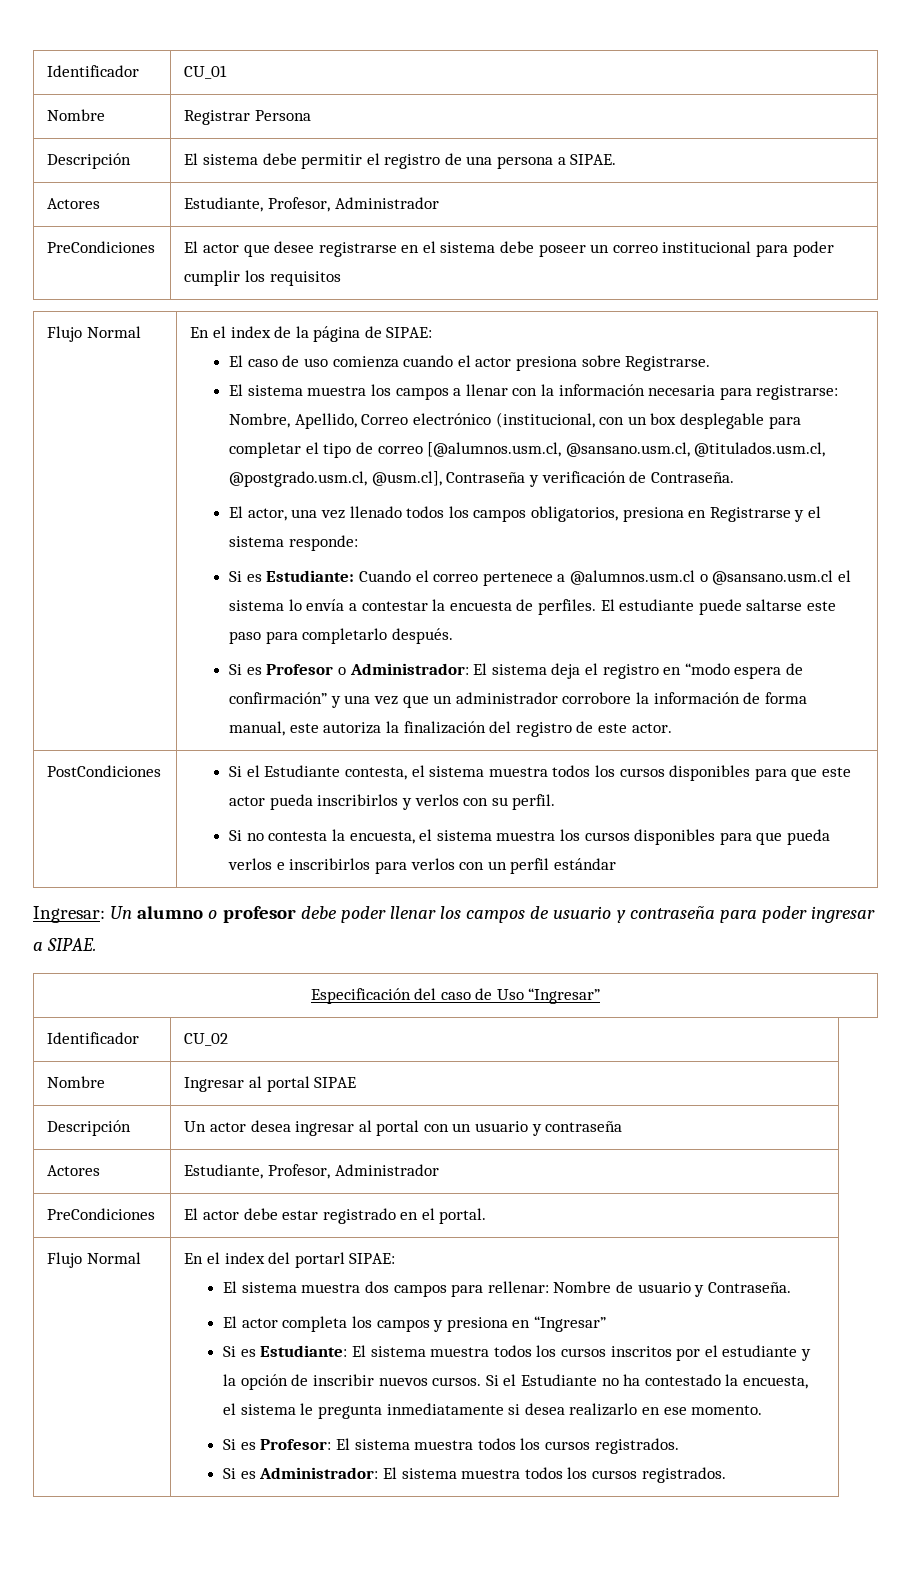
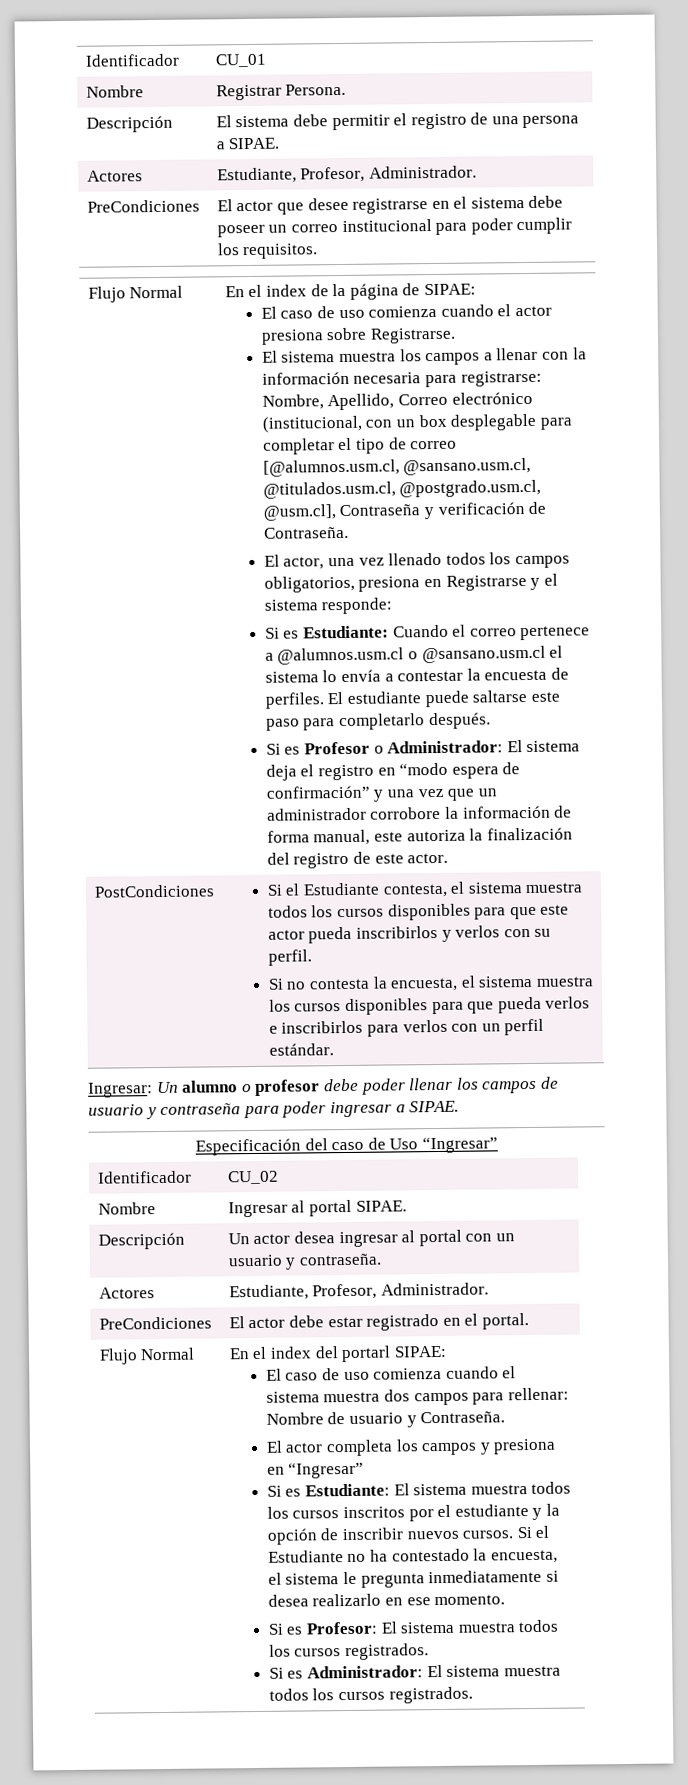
- Nombre | Registrar Persona
+ Nombre | Registrar Persona.
  Descripción | El sistema debe permitir el registro de una persona a SIPAE.
- Actores | Estudiante, Profesor, Administrador
+ Actores | Estudiante, Profesor, Administrador.
- PreCondiciones | El actor que desee registrarse en el sistema debe poseer un correo institucional para poder cumplir los requisitos
+ PreCondiciones | El actor que desee registrarse en el sistema debe poseer un correo institucional para poder cumplir los requisitos.
- Si no contesta la encuesta, el sistema muestra los cursos disponibles para que pueda verlos e inscribirlos para verlos con un perfil estándar
+ Si no contesta la encuesta, el sistema muestra los cursos disponibles para que pueda verlos e inscribirlos para verlos con un perfil estándar.
- Nombre | Ingresar al portal SIPAE
+ Nombre | Ingresar al portal SIPAE.
- Descripción | Un actor desea ingresar al portal con un usuario y contraseña
- Actores | Estudiante, Profesor, Administrador
+ Descripción | Un actor desea ingresar al portal con un usuario y contraseña.
+ Actores | Estudiante, Profesor, Administrador.
- El sistema muestra dos campos para rellenar: Nombre de usuario y Contraseña.
+ El caso de uso comienza cuando el sistema muestra dos campos para rellenar: Nombre de usuario y Contraseña.

